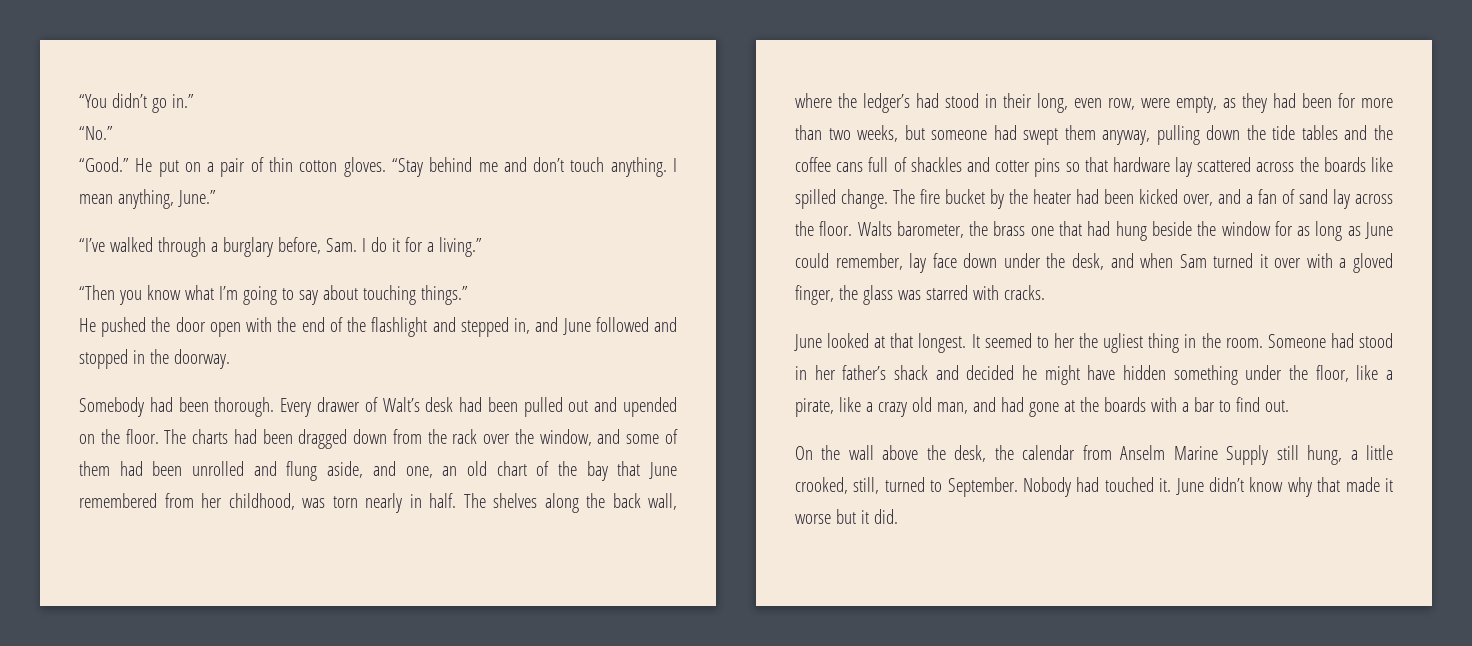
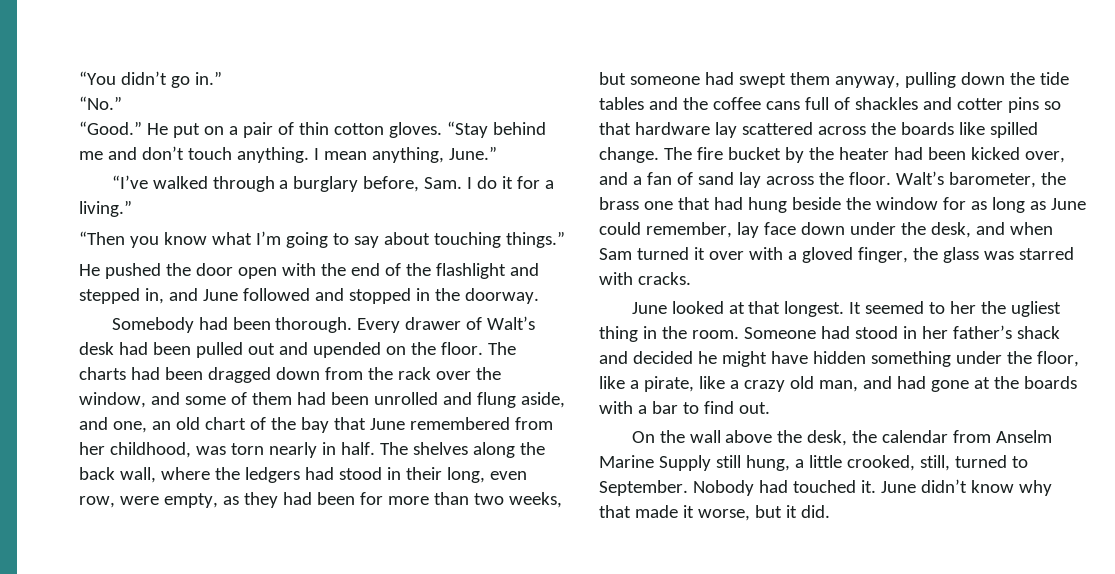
- The shelves along the back wall, where the ledger’s had stood in their long, even row, were empty, as they had been for more than two weeks, but someone had swept them anyway, pulling down the tide tables and the coffee cans full of shackles and cotter pins so that hardware lay scattered across the boards like spilled change.
+ The shelves along the back wall, where the ledgers had stood in their long, even row, were empty, as they had been for more than two weeks, but someone had swept them anyway, pulling down the tide tables and the coffee cans full of shackles and cotter pins so that hardware lay scattered across the boards like spilled change.
- Walts barometer, the brass one that had hung beside the window for as long as June could remember, lay face down under the desk, and when Sam turned it over with a gloved finger, the glass was starred with cracks.
+ Walt’s barometer, the brass one that had hung beside the window for as long as June could remember, lay face down under the desk, and when Sam turned it over with a gloved finger, the glass was starred with cracks.
- June didn’t know why that made it worse but it did.
+ June didn’t know why that made it worse, but it did.

